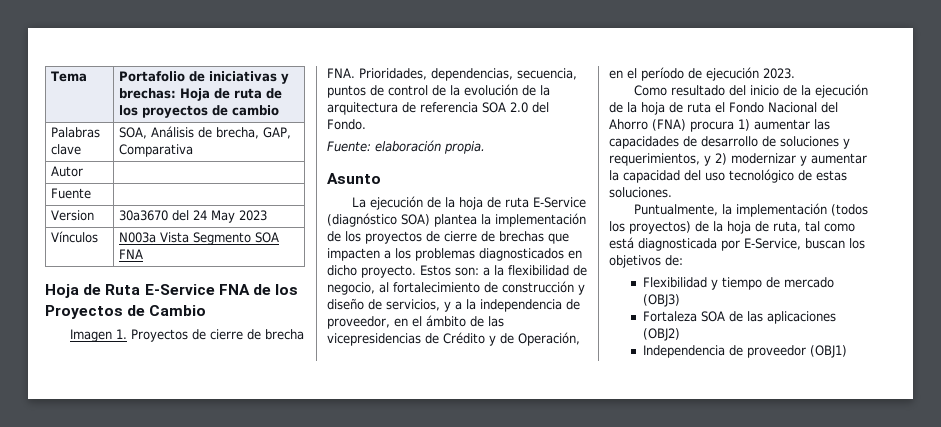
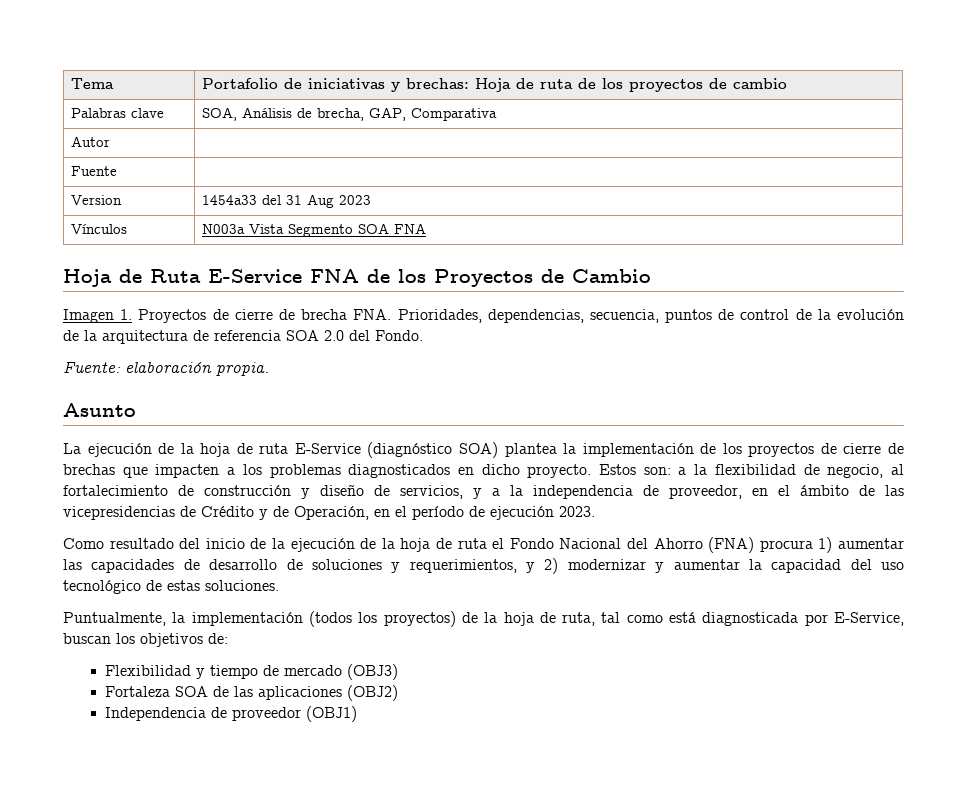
- Version | 30a3670 del 24 May 2023
+ Version | 1454a33 del 31 Aug 2023

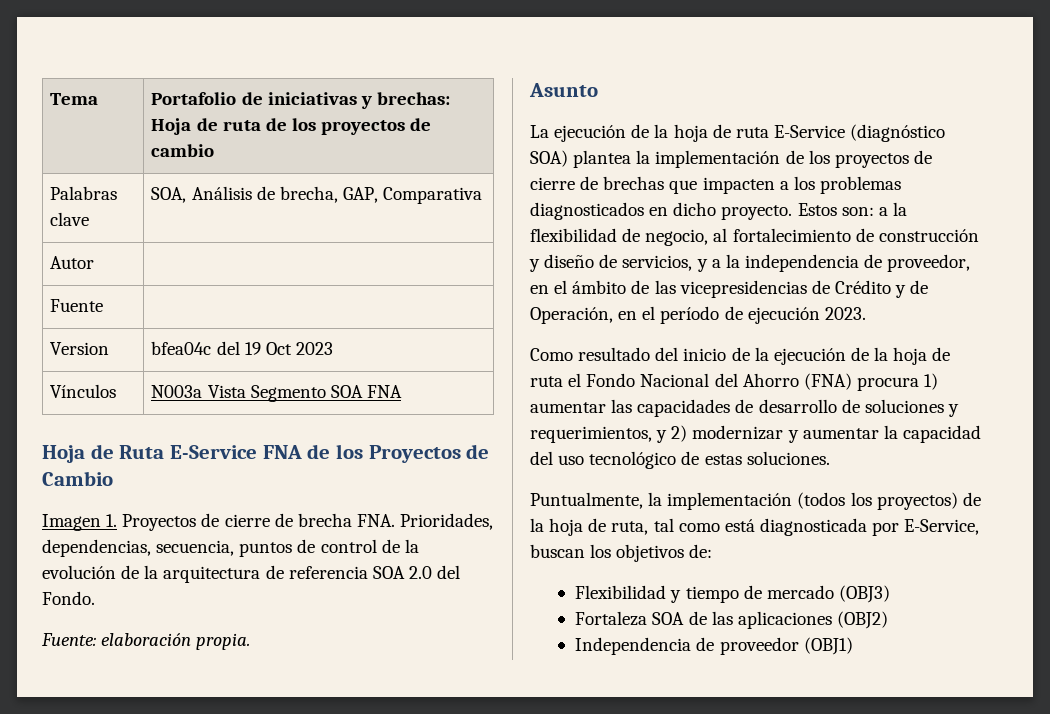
- Version | 1454a33 del 31 Aug 2023
+ Version | bfea04c del 19 Oct 2023

